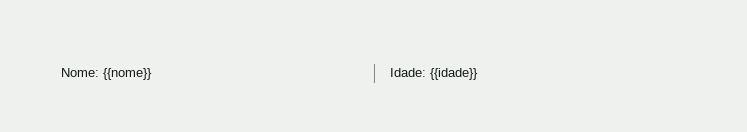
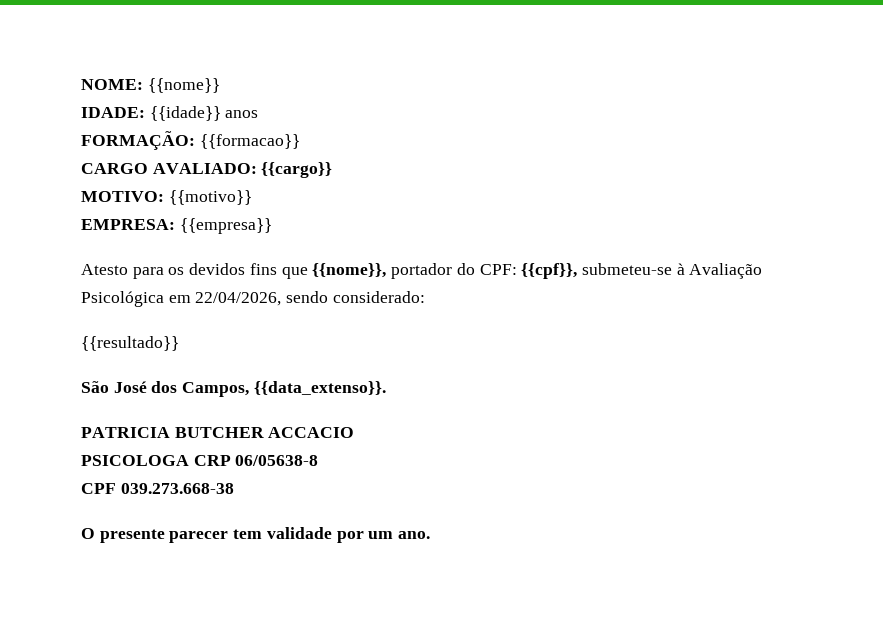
- Nome: {{nome}}
+ NOME: {{nome}}
- Idade: {{idade}}
+ IDADE: {{idade}} anos
+ FORMAÇÃO: {{formacao}}
+ CARGO AVALIADO: {{cargo}}
+ MOTIVO: {{motivo}}
+ EMPRESA: {{empresa}}
+ Atesto para os devidos fins que {{nome}}, portador do CPF: {{cpf}}, submeteu-se à Avaliação Psicológica em 22/04/2026, sendo considerado:
+ {{resultado}}
+ São José dos Campos, {{data_extenso}}.
+ PATRICIA BUTCHER ACCACIO
+ PSICOLOGA CRP 06/05638-8
+ CPF 039.273.668-38
+ O presente parecer tem validade por um ano.

